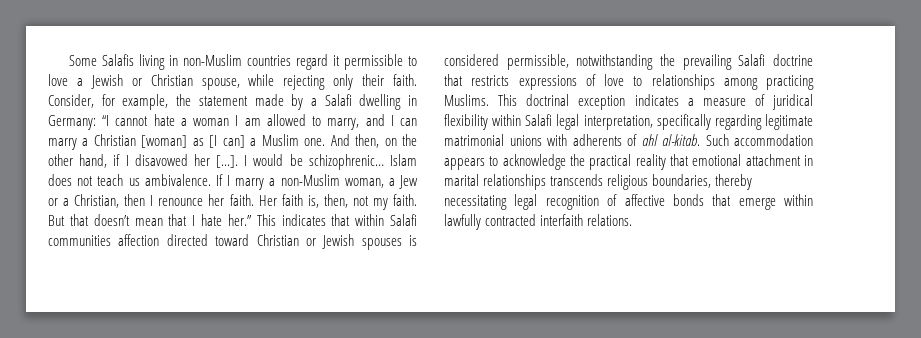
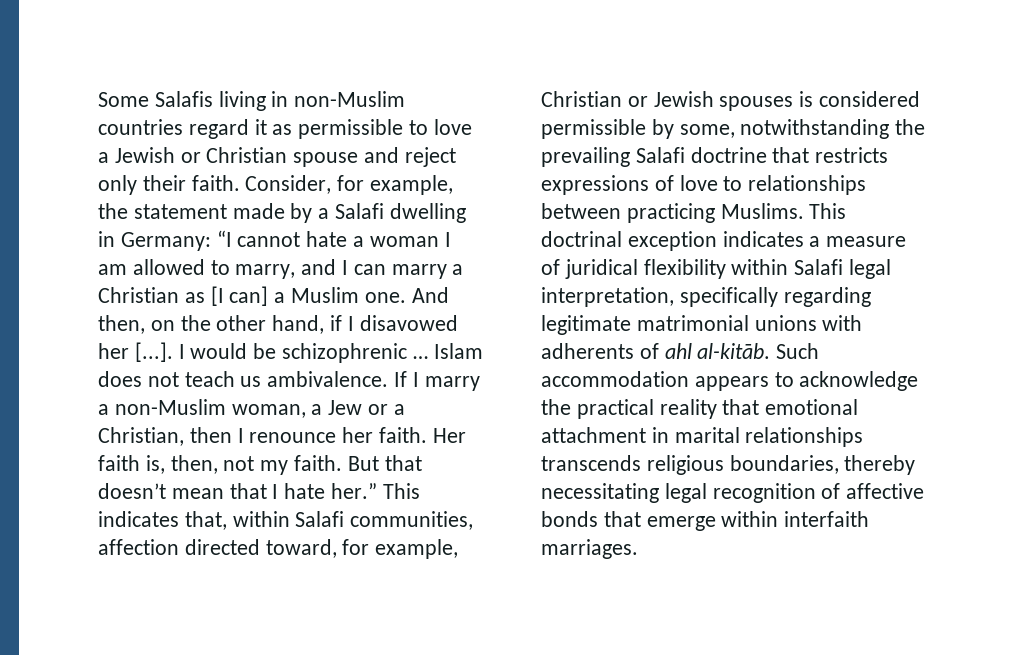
- Some Salafis living in non-Muslim countries regard it permissible to love a Jewish or Christian spouse, while rejecting only their faith.
+ Some Salafis living in non-Muslim countries regard it as permissible to love a Jewish or Christian spouse and reject only their faith.
- Consider, for example, the statement made by a Salafi dwelling in Germany: “I cannot hate a woman I am allowed to marry, and I can marry a Christian [woman] as [I can] a Muslim one.
+ Consider, for example, the statement made by a Salafi dwelling in Germany: “I cannot hate a woman I am allowed to marry, and I can marry a Christian as [I can] a Muslim one.
- And then, on the other hand, if I disavowed her [...]. I would be schizophrenic…
+ And then, on the other hand, if I disavowed her [...]. I would be schizophrenic …
- This indicates that within Salafi communities affection directed toward Christian or Jewish spouses is considered permissible, notwithstanding the prevailing Salafi doctrine that restricts expressions of love to relationships among practicing Muslims.
+ This indicates that, within Salafi communities, affection directed toward, for example, Christian or Jewish spouses is considered permissible by some, notwithstanding the prevailing Salafi doctrine that restricts expressions of love to relationships between practicing Muslims.
- This doctrinal exception indicates a measure of juridical flexibility within Salafi legal interpretation, specifically regarding legitimate matrimonial unions with adherents of ahl al-kitab.
+ This doctrinal exception indicates a measure of juridical flexibility within Salafi legal interpretation, specifically regarding legitimate matrimonial unions with adherents of ahl al-kitāb.
- Such accommodation appears to acknowledge the practical reality that emotional attachment in marital relationships transcends religious boundaries, thereby necessitating legal recognition of affective bonds that emerge within lawfully contracted interfaith relations.
+ Such accommodation appears to acknowledge the practical reality that emotional attachment in marital relationships transcends religious boundaries, thereby necessitating legal recognition of affective bonds that emerge within interfaith marriages.

